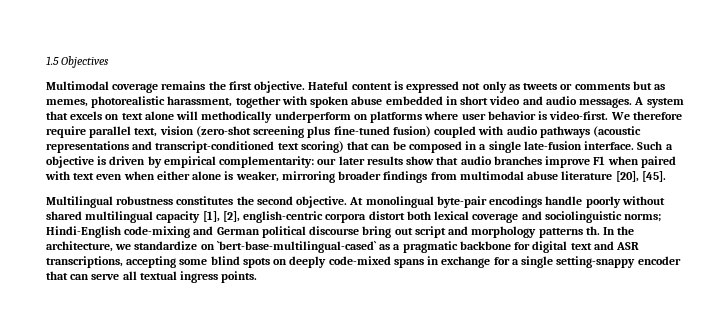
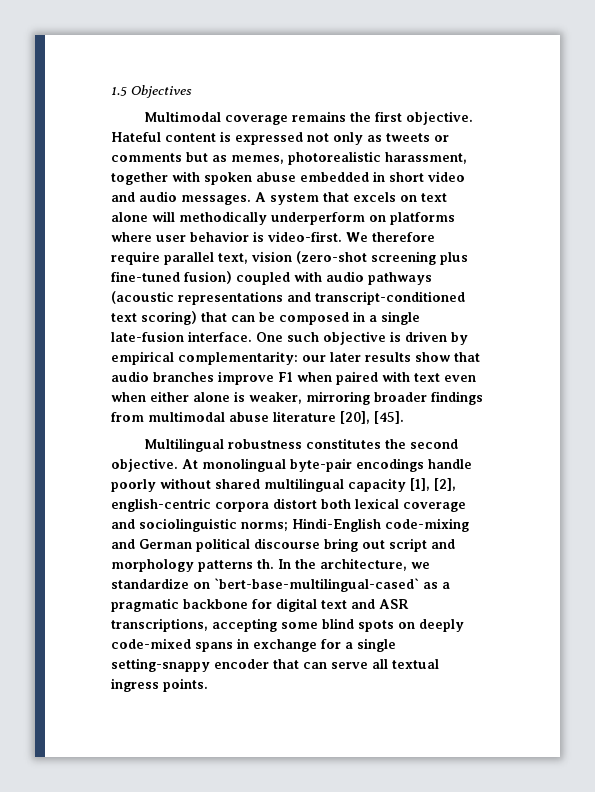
- Such a objective is driven by empirical complementarity: our later results show that audio branches improve F1 when paired with text even when either alone is weaker, mirroring broader findings from multimodal abuse literature [20], [45].
+ One such objective is driven by empirical complementarity: our later results show that audio branches improve F1 when paired with text even when either alone is weaker, mirroring broader findings from multimodal abuse literature [20], [45].

